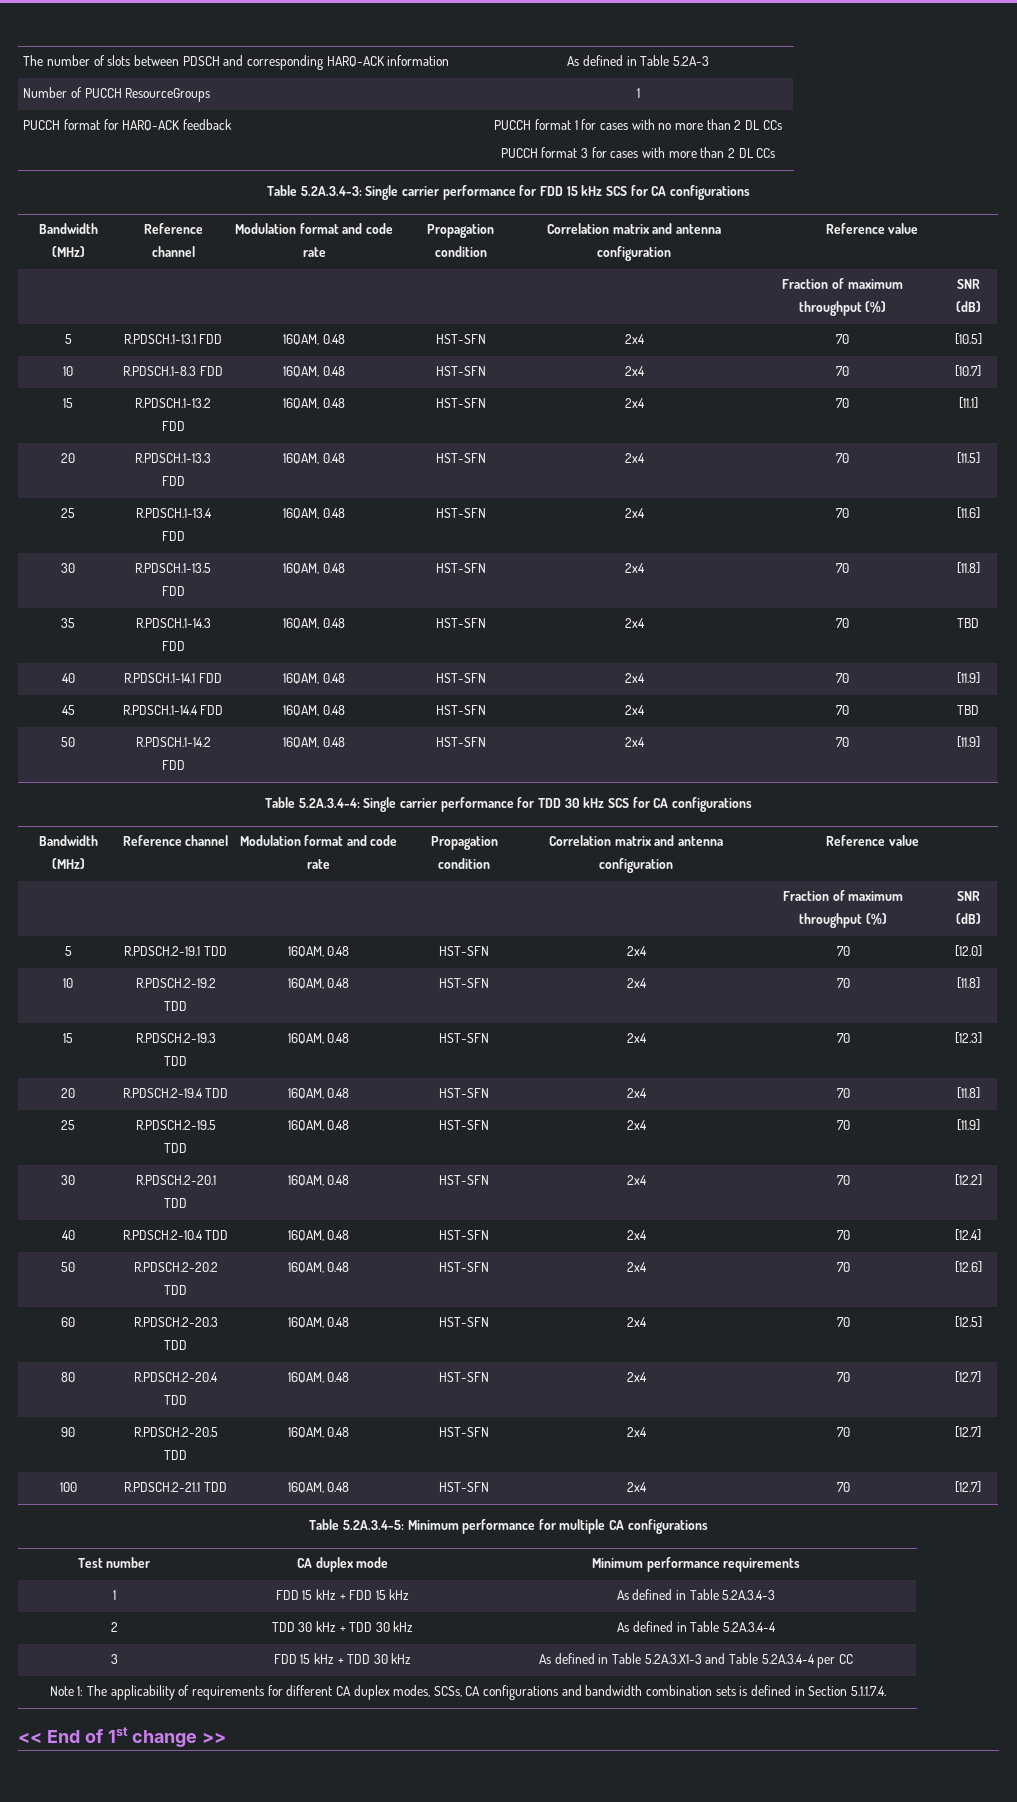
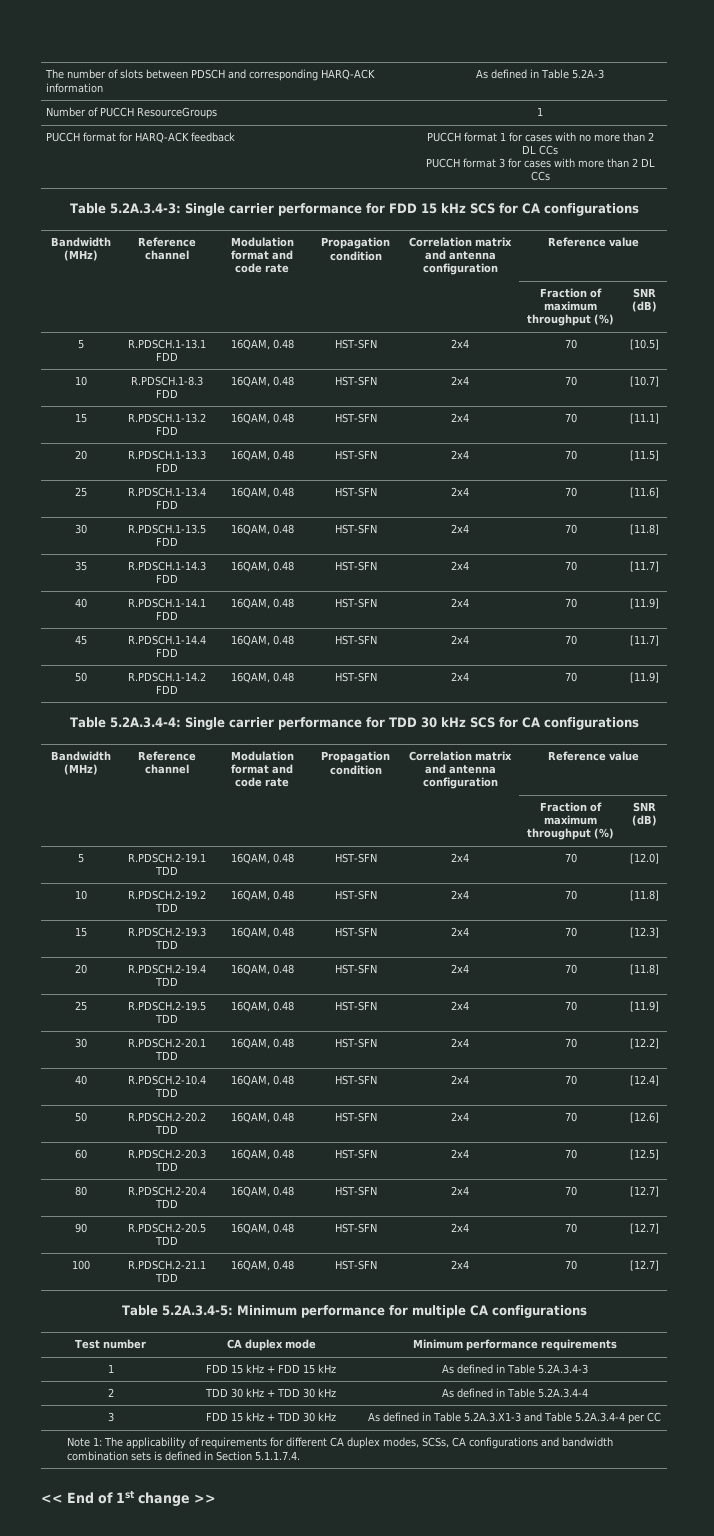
- 35 | R.PDSCH.1-14.3 FDD | 16QAM, 0.48 | HST-SFN | 2x4 | 70 | TBD
+ 35 | R.PDSCH.1-14.3 FDD | 16QAM, 0.48 | HST-SFN | 2x4 | 70 | [11.7]
- 45 | R.PDSCH.1-14.4 FDD | 16QAM, 0.48 | HST-SFN | 2x4 | 70 | TBD
+ 45 | R.PDSCH.1-14.4 FDD | 16QAM, 0.48 | HST-SFN | 2x4 | 70 | [11.7]

